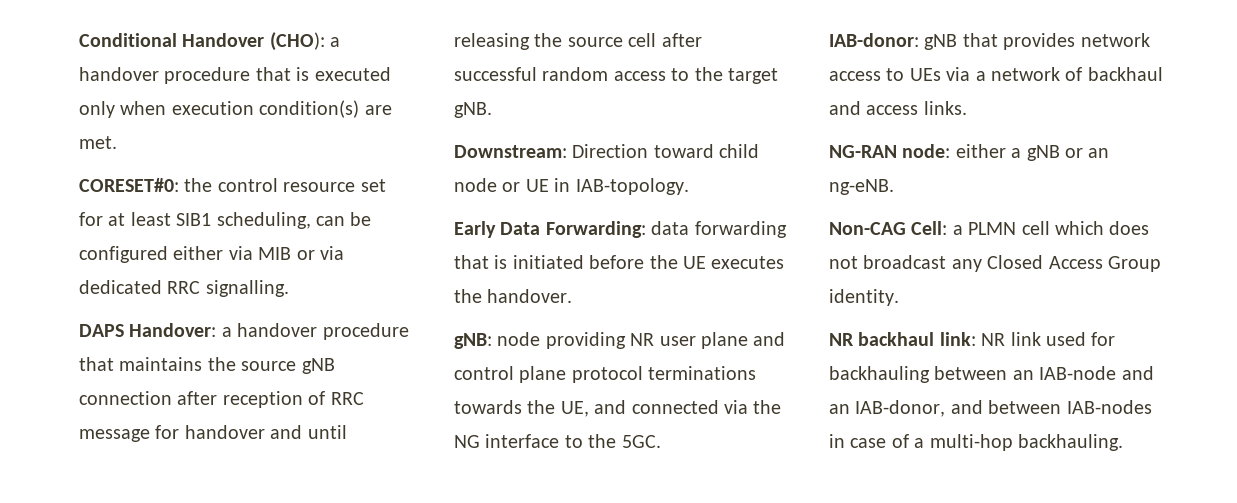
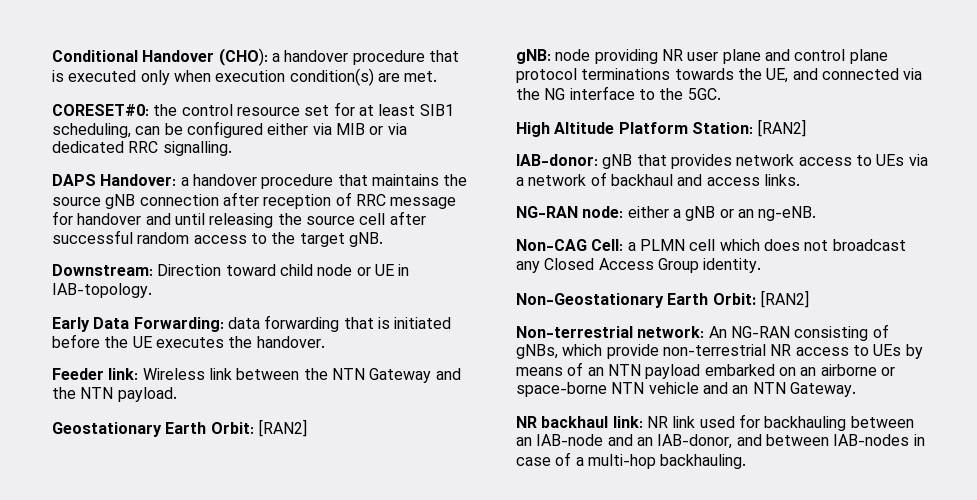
+ Feeder link: Wireless link between the NTN Gateway and the NTN payload.
+ Geostationary Earth Orbit: [RAN2]
+ High Altitude Platform Station: [RAN2]
+ Non-Geostationary Earth Orbit: [RAN2]
+ Non-terrestrial network: An NG-RAN consisting of gNBs, which provide non-terrestrial NR access to UEs by means of an NTN payload embarked on an airborne or space-borne NTN vehicle and an NTN Gateway.

